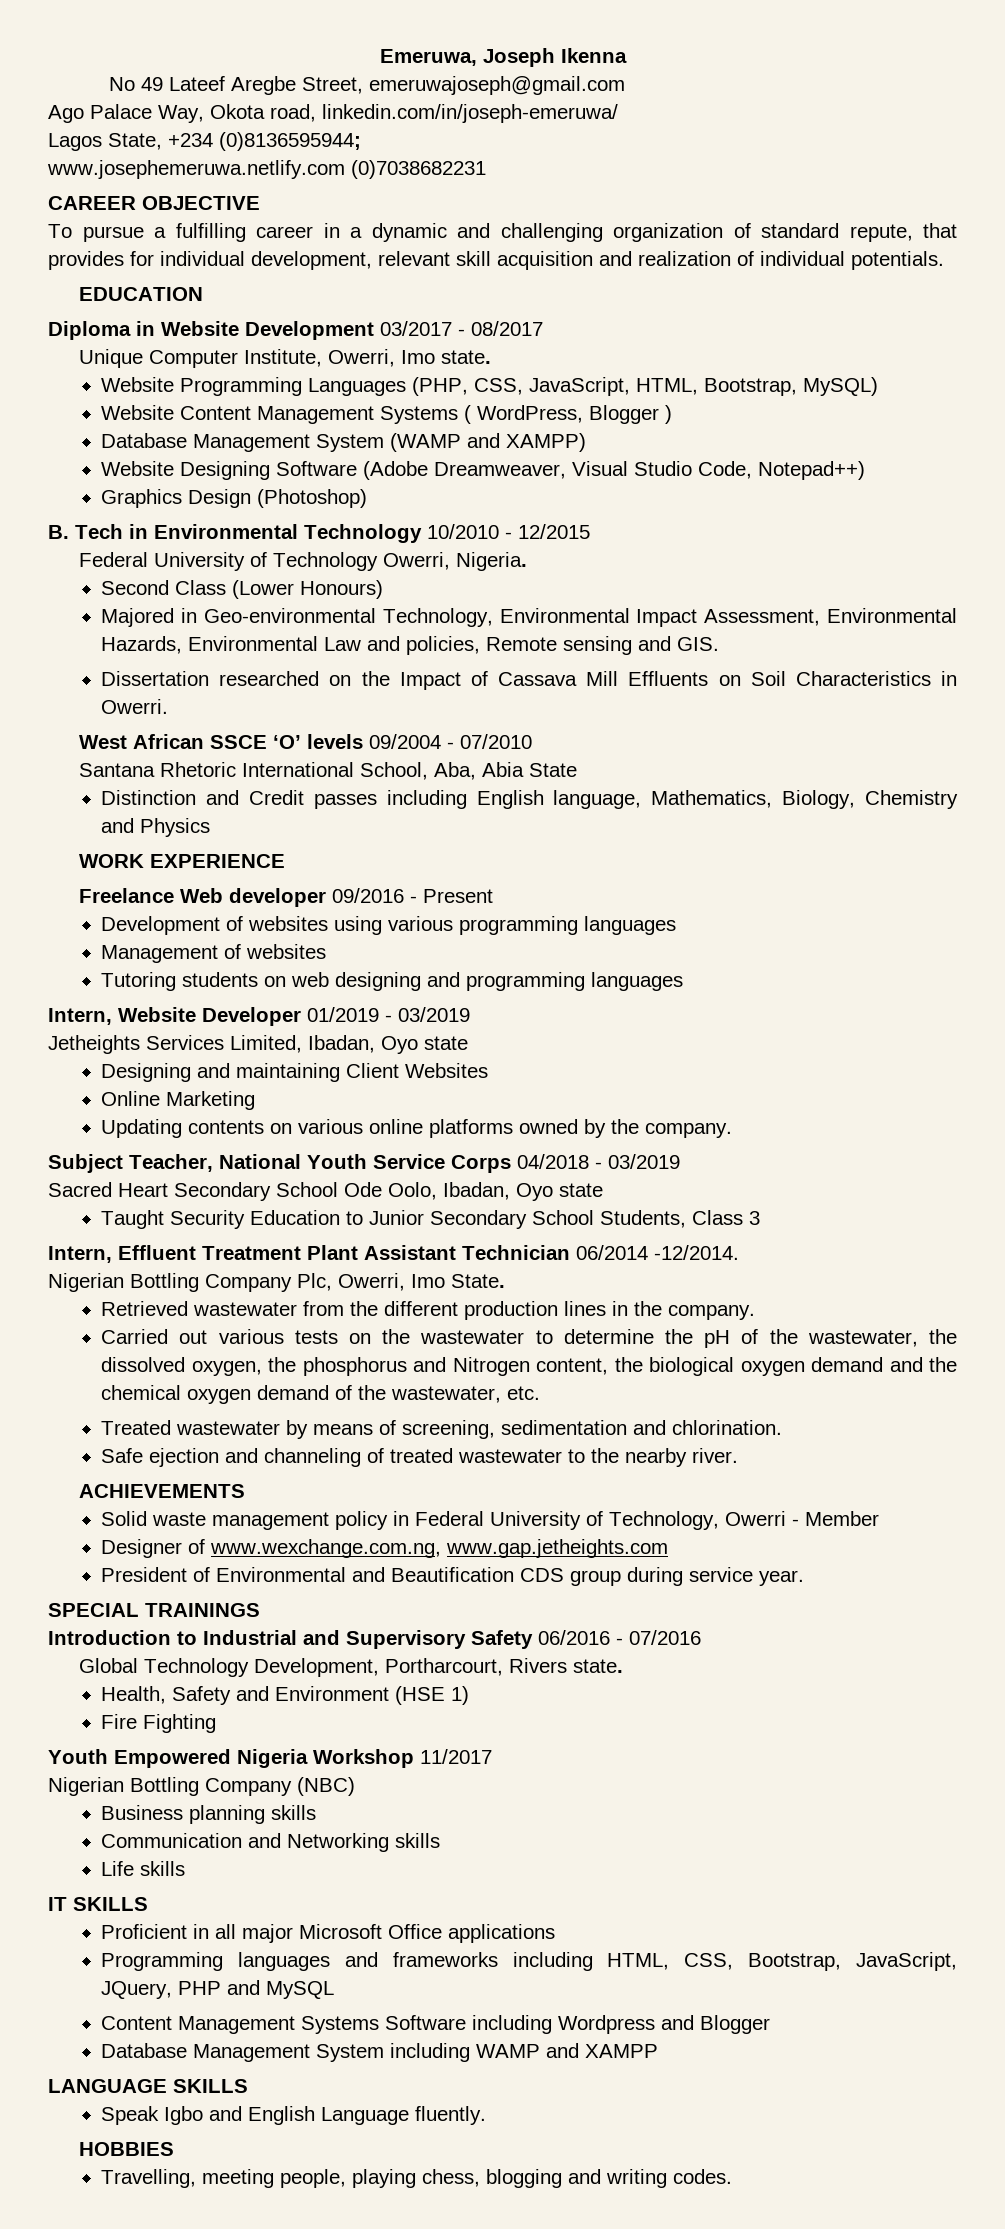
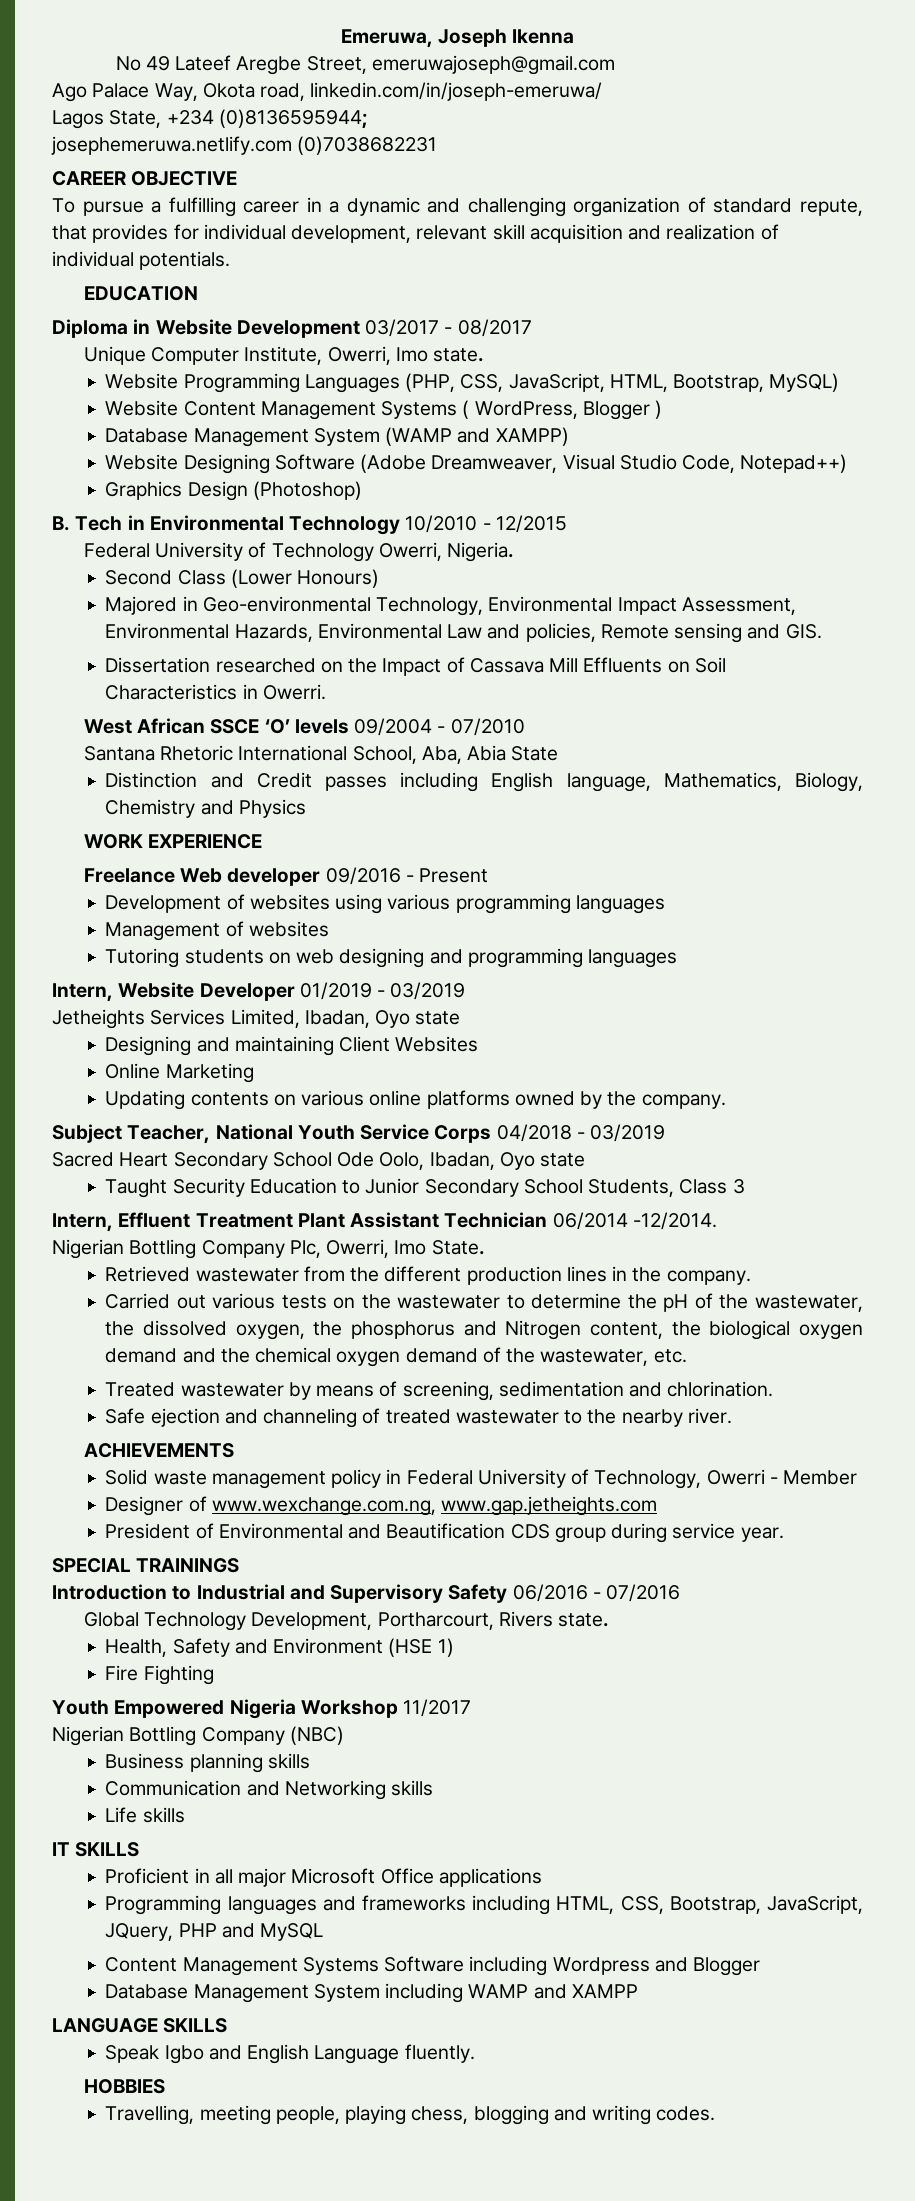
- www.josephemeruwa.netlify.com (0)7038682231
+ josephemeruwa.netlify.com (0)7038682231

